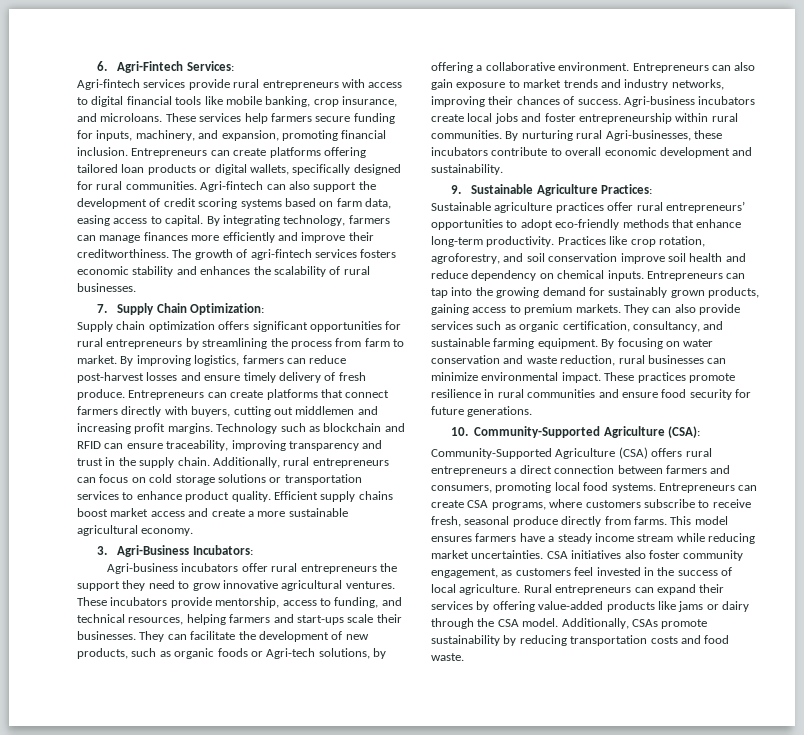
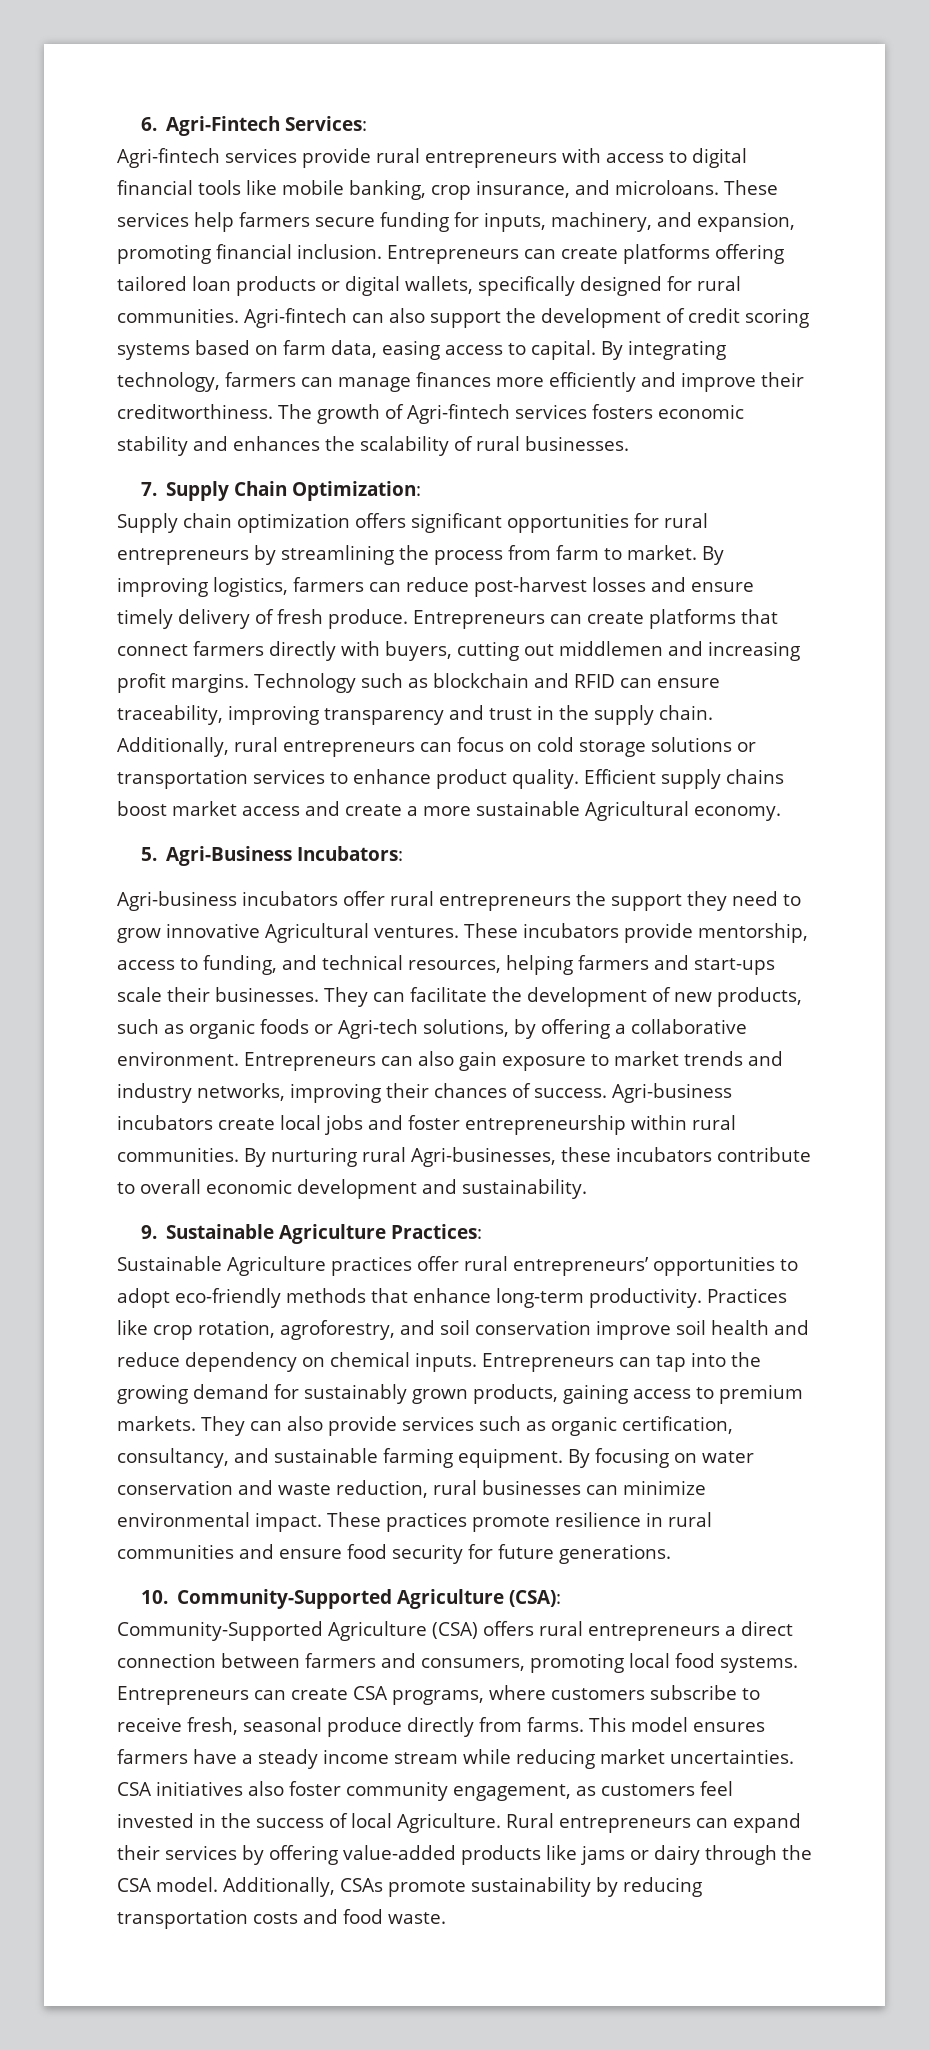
- The growth of agri-fintech services fosters economic stability and enhances the scalability of rural businesses.
+ The growth of Agri-fintech services fosters economic stability and enhances the scalability of rural businesses.
- Efficient supply chains boost market access and create a more sustainable agricultural economy.
+ Efficient supply chains boost market access and create a more sustainable Agricultural economy.
- 3. Agri-Business Incubators:
+ 5. Agri-Business Incubators:
- Agri-business incubators offer rural entrepreneurs the support they need to grow innovative agricultural ventures.
+ Agri-business incubators offer rural entrepreneurs the support they need to grow innovative Agricultural ventures.
- Sustainable agriculture practices offer rural entrepreneurs’ opportunities to adopt eco-friendly methods that enhance long-term productivity.
+ Sustainable Agriculture practices offer rural entrepreneurs’ opportunities to adopt eco-friendly methods that enhance long-term productivity.
- CSA initiatives also foster community engagement, as customers feel invested in the success of local agriculture.
+ CSA initiatives also foster community engagement, as customers feel invested in the success of local Agriculture.

